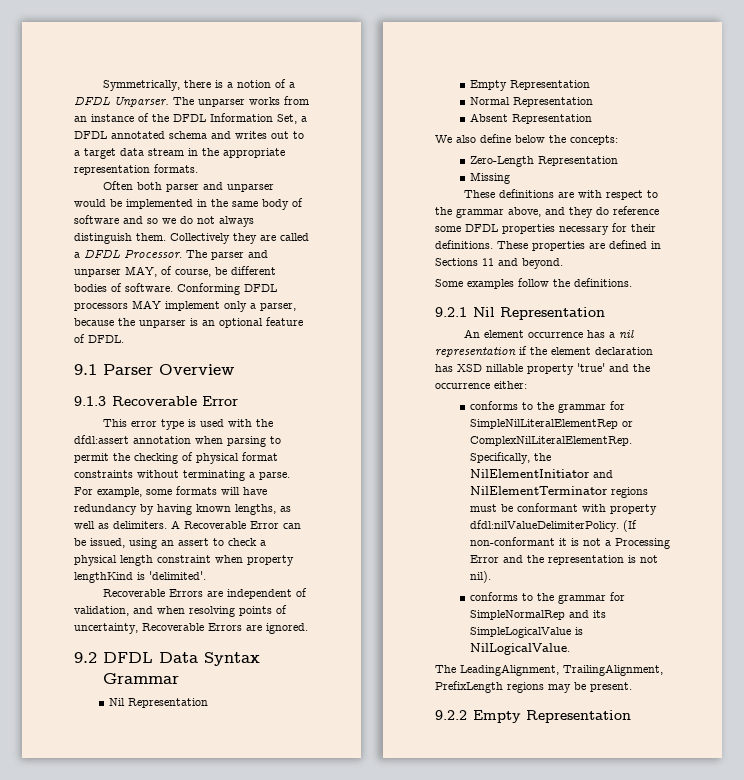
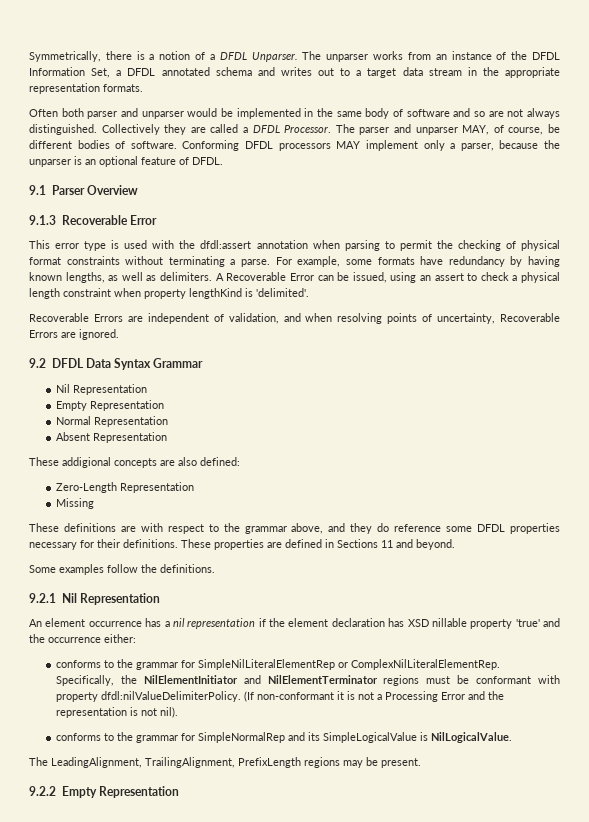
- Often both parser and unparser would be implemented in the same body of software and so we do not always distinguish them.
+ Often both parser and unparser would be implemented in the same body of software and so are not always distinguished.
- For example, some formats will have redundancy by having known lengths, as well as delimiters.
+ For example, some formats have redundancy by having known lengths, as well as delimiters.
- We also define below the concepts:
+ These addigional concepts are also defined:

